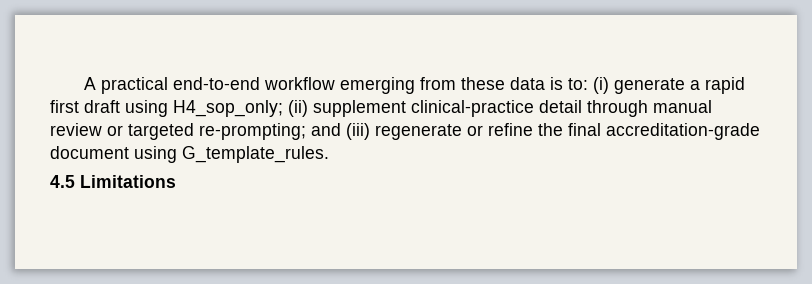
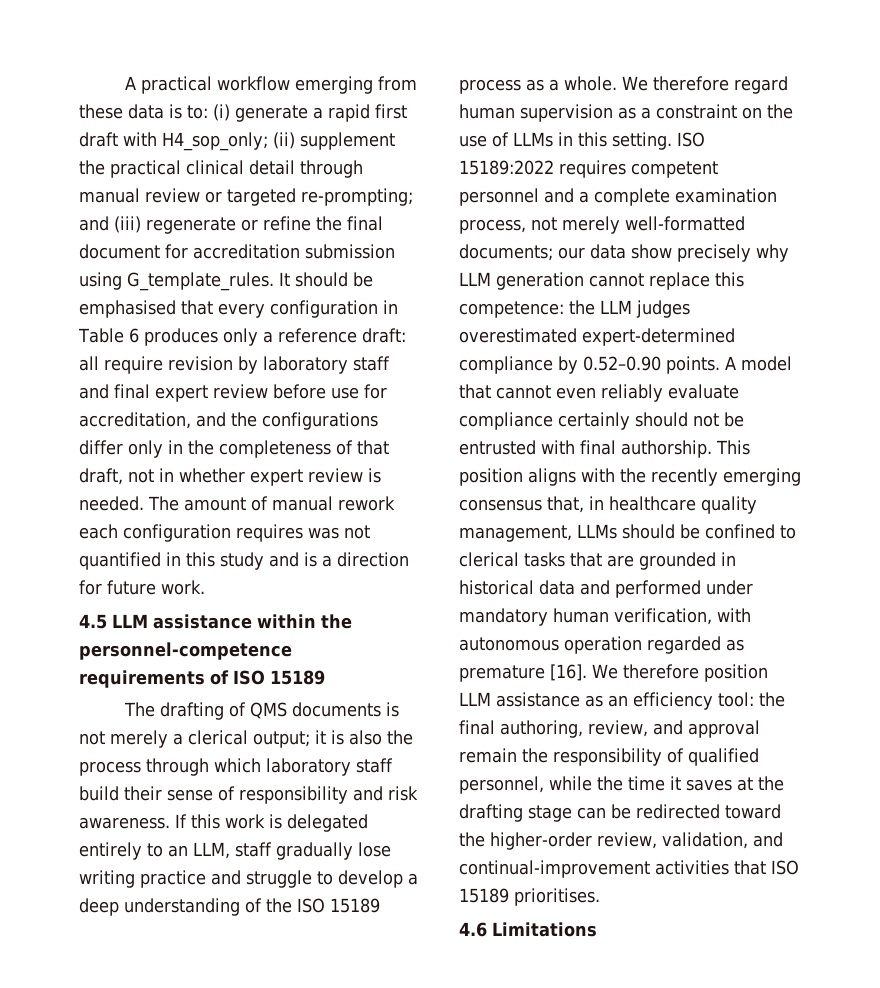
- A practical end-to-end workflow emerging from these data is to: (i) generate a rapid first draft using H4_sop_only; (ii) supplement clinical-practice detail through manual review or targeted re-prompting; and (iii) regenerate or refine the final accreditation-grade document using G_template_rules.
- 4.5 Limitations
+ A practical workflow emerging from these data is to: (i) generate a rapid first draft with H4_sop_only; (ii) supplement the practical clinical detail through manual review or targeted re-prompting; and (iii) regenerate or refine the final document for accreditation submission using G_template_rules. It should be emphasised that every configuration in Table 6 produces only a reference draft: all require revision by laboratory staff and final expert review before use for accreditation, and the configurations differ only in the completeness of that draft, not in whether expert review is needed. The amount of manual rework each configuration requires was not quantified in this study and is a direction for future work.
+ 4.5 LLM assistance within the personnel-competence requirements of ISO 15189
+ The drafting of QMS documents is not merely a clerical output; it is also the process through which laboratory staff build their sense of responsibility and risk awareness. If this work is delegated entirely to an LLM, staff gradually lose writing practice and struggle to develop a deep understanding of the ISO 15189 process as a whole. We therefore regard human supervision as a constraint on the use of LLMs in this setting. ISO 15189:2022 requires competent personnel and a complete examination process, not merely well-formatted documents; our data show precisely why LLM generation cannot replace this competence: the LLM judges overestimated expert-determined compliance by 0.52–0.90 points. A model that cannot even reliably evaluate compliance certainly should not be entrusted with final authorship. This position aligns with the recently emerging consensus that, in healthcare quality management, LLMs should be confined to clerical tasks that are grounded in historical data and performed under mandatory human verification, with autonomous operation regarded as premature [16]. We therefore position LLM assistance as an efficiency tool: the final authoring, review, and approval remain the responsibility of qualified personnel, while the time it saves at the drafting stage can be redirected toward the higher-order review, validation, and continual-improvement activities that ISO 15189 prioritises.
+ 4.6 Limitations

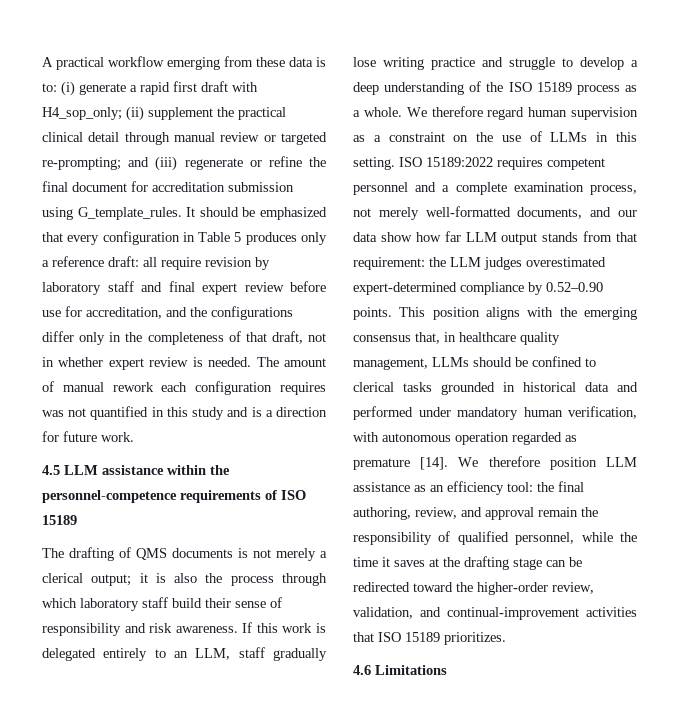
- It should be emphasised that every configuration in Table 6 produces only a reference draft: all require revision by laboratory staff and final expert review before use for accreditation, and the configurations differ only in the completeness of that draft, not in whether expert review is needed.
+ It should be emphasized that every configuration in Table 5 produces only a reference draft: all require revision by laboratory staff and final expert review before use for accreditation, and the configurations differ only in the completeness of that draft, not in whether expert review is needed.
- ISO 15189:2022 requires competent personnel and a complete examination process, not merely well-formatted documents; our data show precisely why LLM generation cannot replace this competence: the LLM judges overestimated expert-determined compliance by 0.52–0.90 points.
+ ISO 15189:2022 requires competent personnel and a complete examination process, not merely well-formatted documents, and our data show how far LLM output stands from that requirement: the LLM judges overestimated expert-determined compliance by 0.52–0.90 points.
- A model that cannot even reliably evaluate compliance certainly should not be entrusted with final authorship.
- This position aligns with the recently emerging consensus that, in healthcare quality management, LLMs should be confined to clerical tasks that are grounded in historical data and performed under mandatory human verification, with autonomous operation regarded as premature [16].
+ This position aligns with the emerging consensus that, in healthcare quality management, LLMs should be confined to clerical tasks grounded in historical data and performed under mandatory human verification, with autonomous operation regarded as premature [14].
- We therefore position LLM assistance as an efficiency tool: the final authoring, review, and approval remain the responsibility of qualified personnel, while the time it saves at the drafting stage can be redirected toward the higher-order review, validation, and continual-improvement activities that ISO 15189 prioritises.
+ We therefore position LLM assistance as an efficiency tool: the final authoring, review, and approval remain the responsibility of qualified personnel, while the time it saves at the drafting stage can be redirected toward the higher-order review, validation, and continual-improvement activities that ISO 15189 prioritizes.

